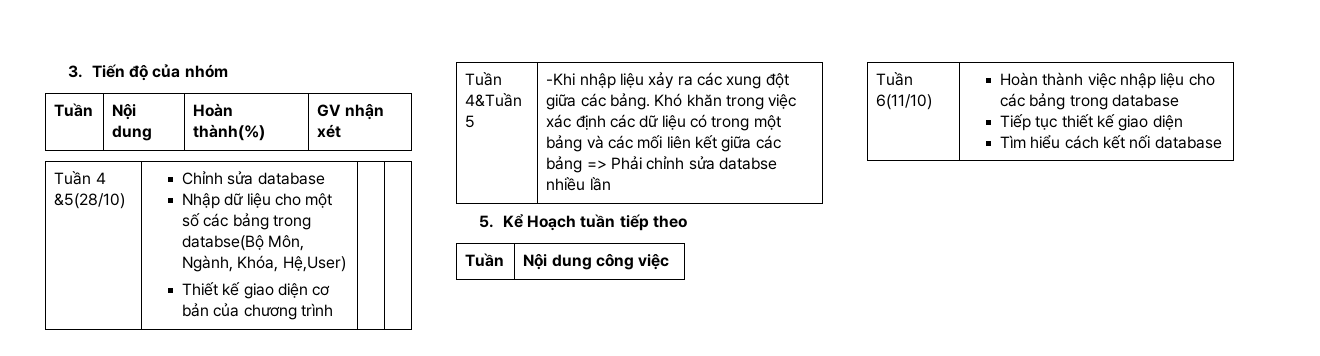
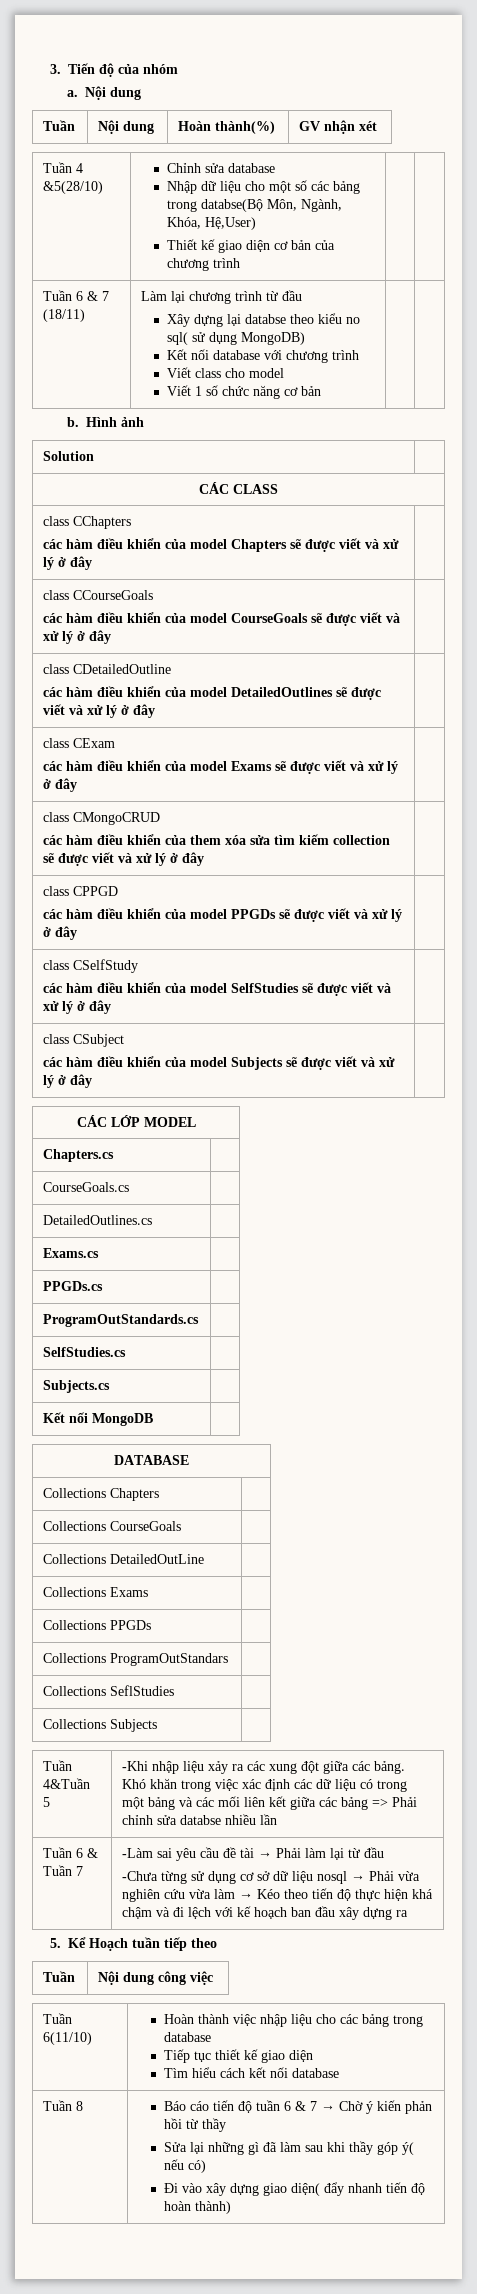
+ a. Nội dung
+ Tuần 6 & 7 (18/11) | Làm lại chương trình từ đầu
+ Xây dựng lại databse theo kiểu no sql( sử dụng MongoDB)
+ Kết nối database với chương trình
+ Viết class cho model
+ Viết 1 số chức năng cơ bản | |
+ b. Hình ảnh
+ Solution |
+ CÁC CLASS
+ class CChapters
+ các hàm điều khiển của model Chapters sẽ được viết và xử lý ở đây |
+ class CCourseGoals
+ các hàm điều khiển của model CourseGoals sẽ được viết và xử lý ở đây |
+ class CDetailedOutline
+ các hàm điều khiển của model DetailedOutlines sẽ được viết và xử lý ở đây |
+ class CExam
+ các hàm điều khiển của model Exams sẽ được viết và xử lý ở đây |
+ class CMongoCRUD
+ các hàm điều khiển của them xóa sửa tìm kiếm collection sẽ được viết và xử lý ở đây |
+ class CPPGD
+ các hàm điều khiển của model PPGDs sẽ được viết và xử lý ở đây |
+ class CSelfStudy
+ các hàm điều khiển của model SelfStudies sẽ được viết và xử lý ở đây |
+ class CSubject
+ các hàm điều khiển của model Subjects sẽ được viết và xử lý ở đây |
+ CÁC LỚP MODEL
+ Chapters.cs |
+ CourseGoals.cs |
+ DetailedOutlines.cs |
+ Exams.cs |
+ PPGDs.cs |
+ ProgramOutStandards.cs |
+ SelfStudies.cs |
+ Subjects.cs |
+ Kết nối MongoDB |
+ DATABASE
+ Collections Chapters |
+ Collections CourseGoals |
+ Collections DetailedOutLine |
+ Collections Exams |
+ Collections PPGDs |
+ Collections ProgramOutStandars |
+ Collections SeflStudies |
+ Collections Subjects |
+ Tuần 6 & Tuần 7 | -Làm sai yêu cầu đề tài → Phải làm lại từ đầu
+ -Chưa từng sử dụng cơ sở dữ liệu nosql → Phải vừa nghiên cứu vừa làm → Kéo theo tiến độ thực hiện khá chậm và đi lệch với kế hoạch ban đầu xây dựng ra
+ Tuần 8 | Báo cáo tiến độ tuần 6 & 7 → Chờ ý kiến phản hồi từ thầy
+ Sửa lại những gì đã làm sau khi thầy góp ý( nếu có)
+ Đi vào xây dựng giao diện( đẩy nhanh tiến độ hoàn thành)

